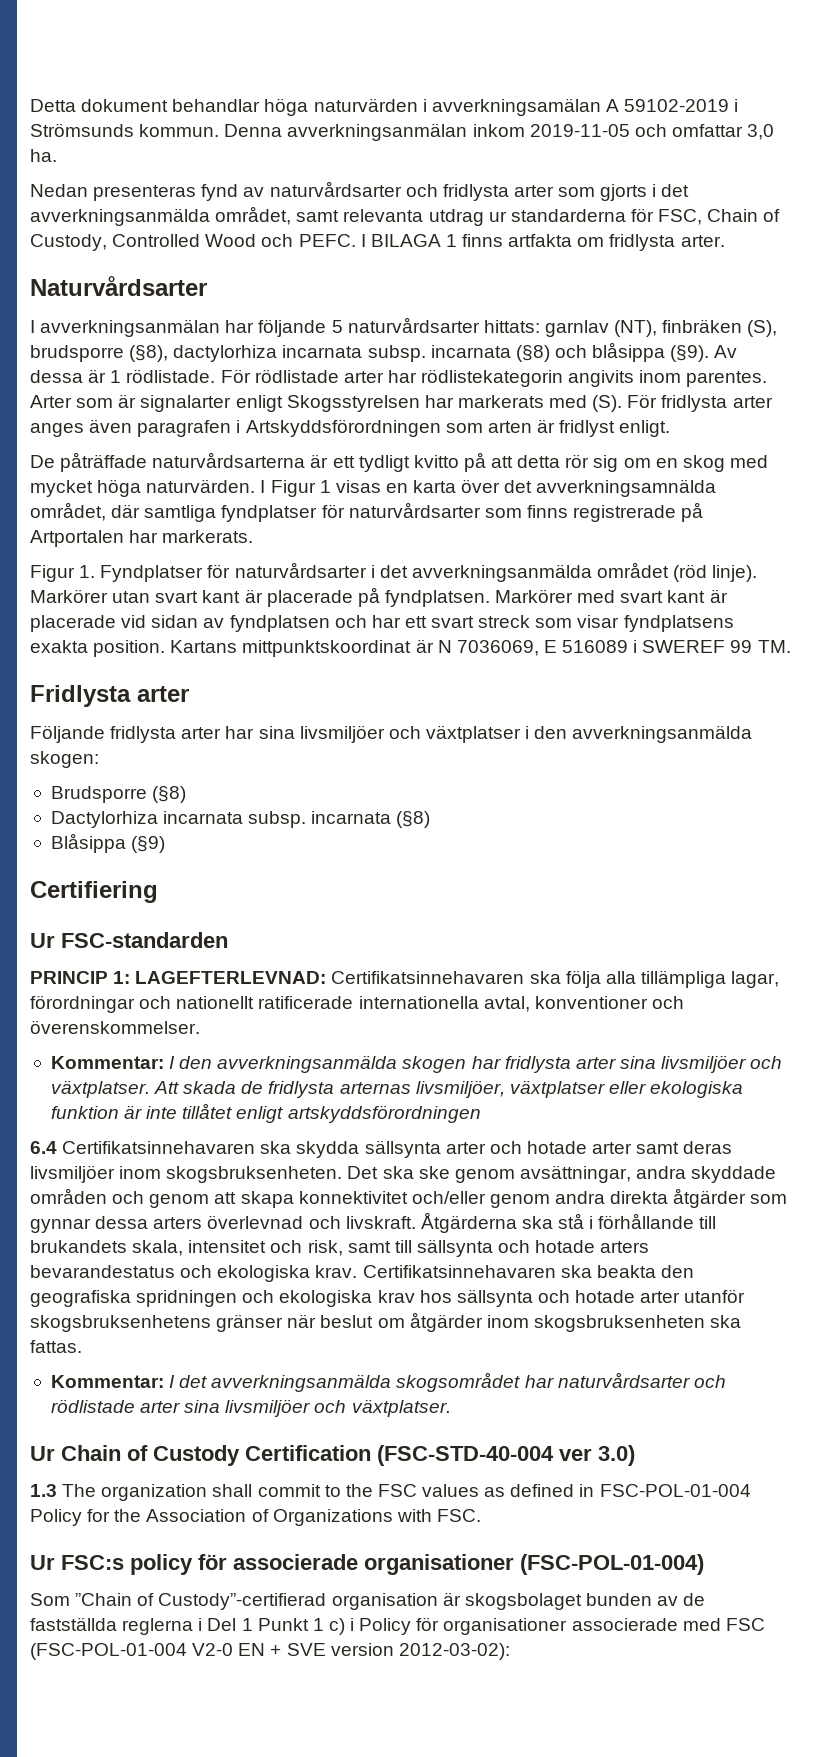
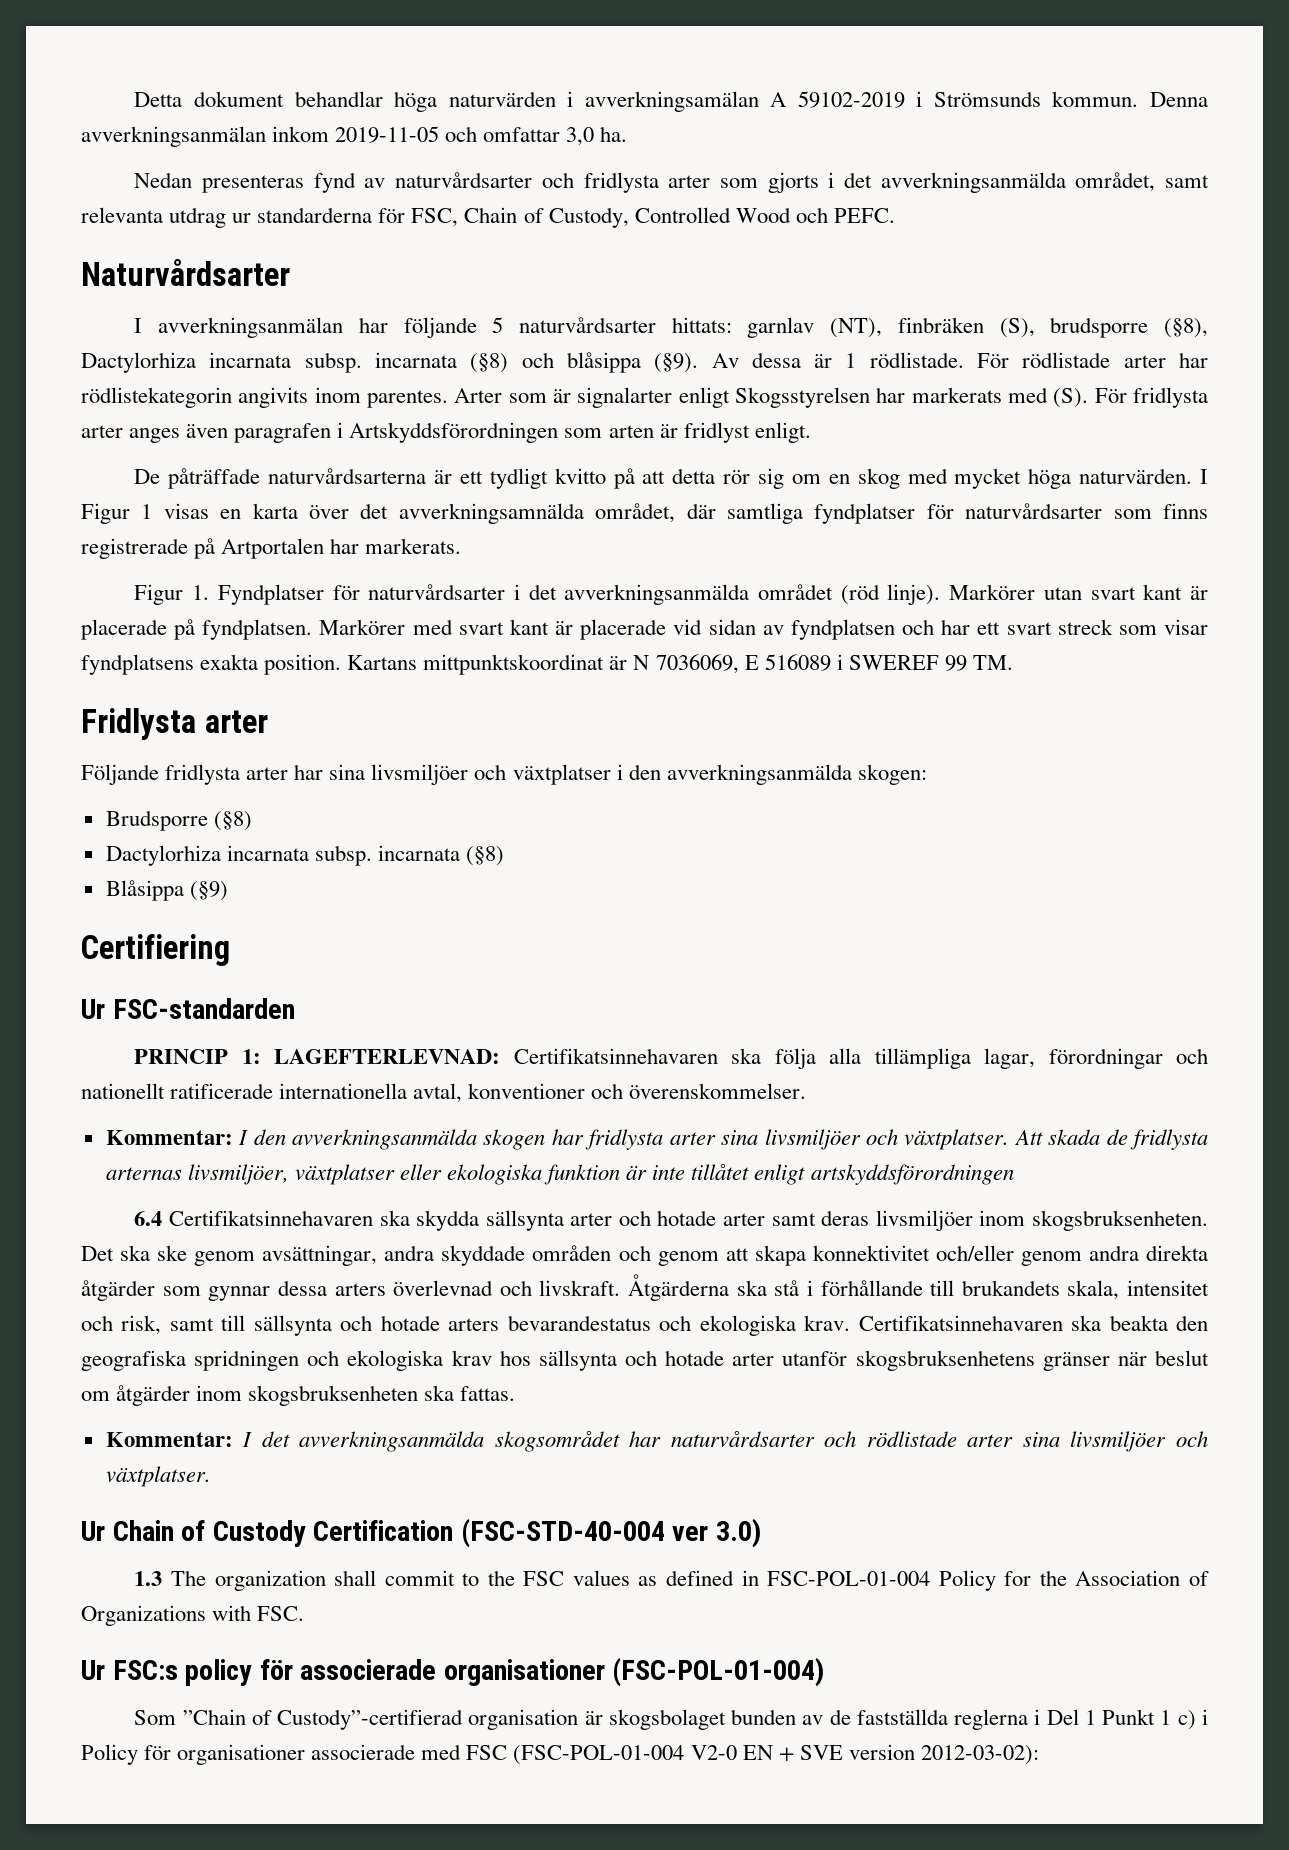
- I BILAGA 1 finns artfakta om fridlysta arter.
- I avverkningsanmälan har följande 5 naturvårdsarter hittats: garnlav (NT), finbräken (S), brudsporre (§8), dactylorhiza incarnata subsp. incarnata (§8) och blåsippa (§9).
+ I avverkningsanmälan har följande 5 naturvårdsarter hittats: garnlav (NT), finbräken (S), brudsporre (§8), Dactylorhiza incarnata subsp. incarnata (§8) och blåsippa (§9).

